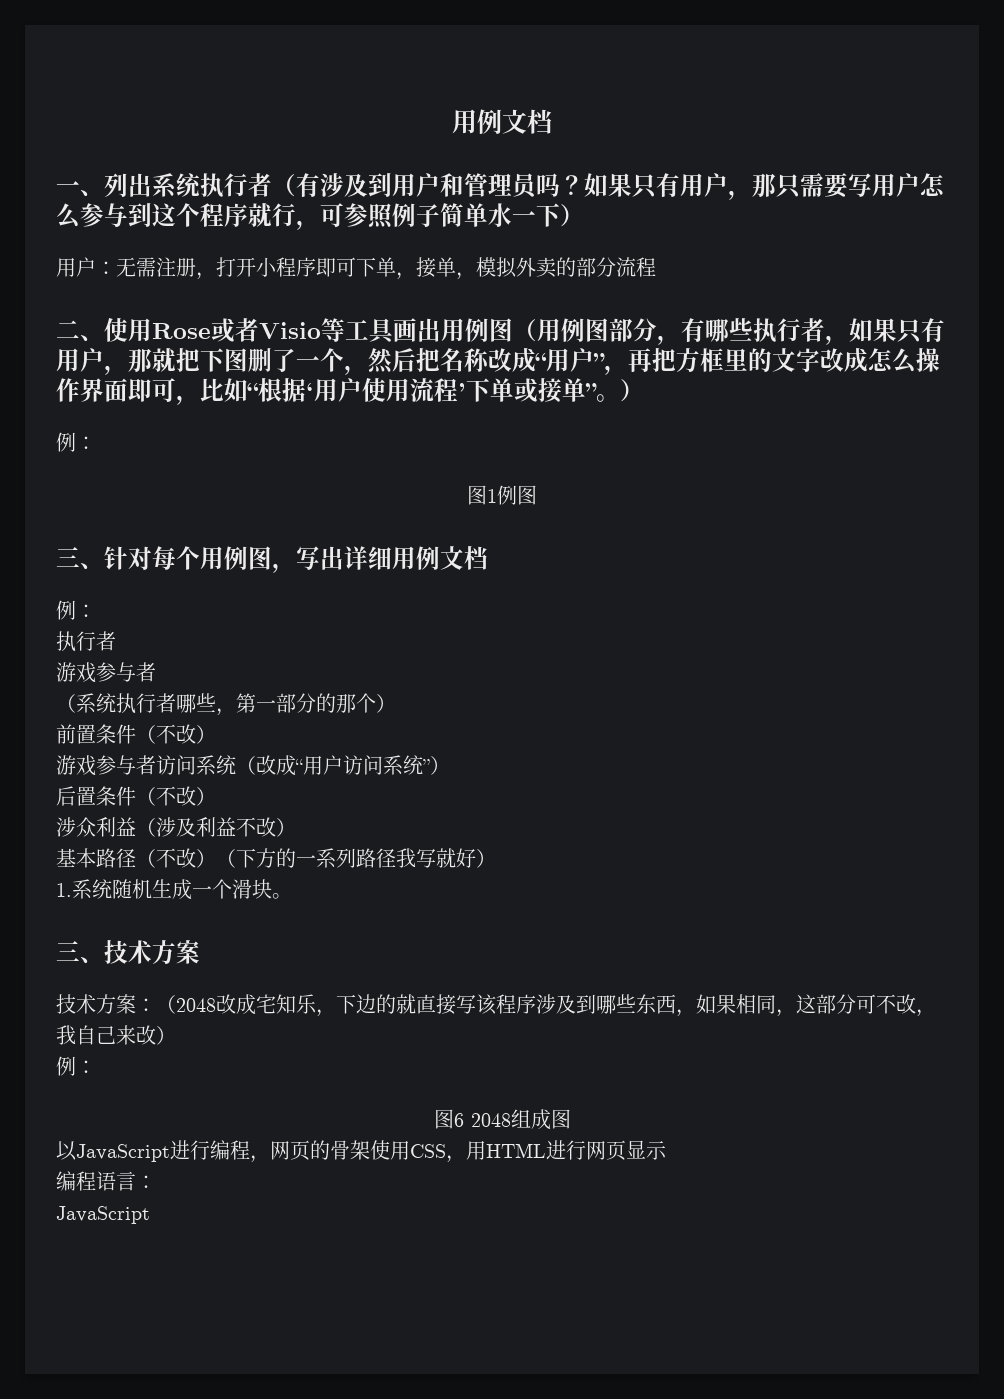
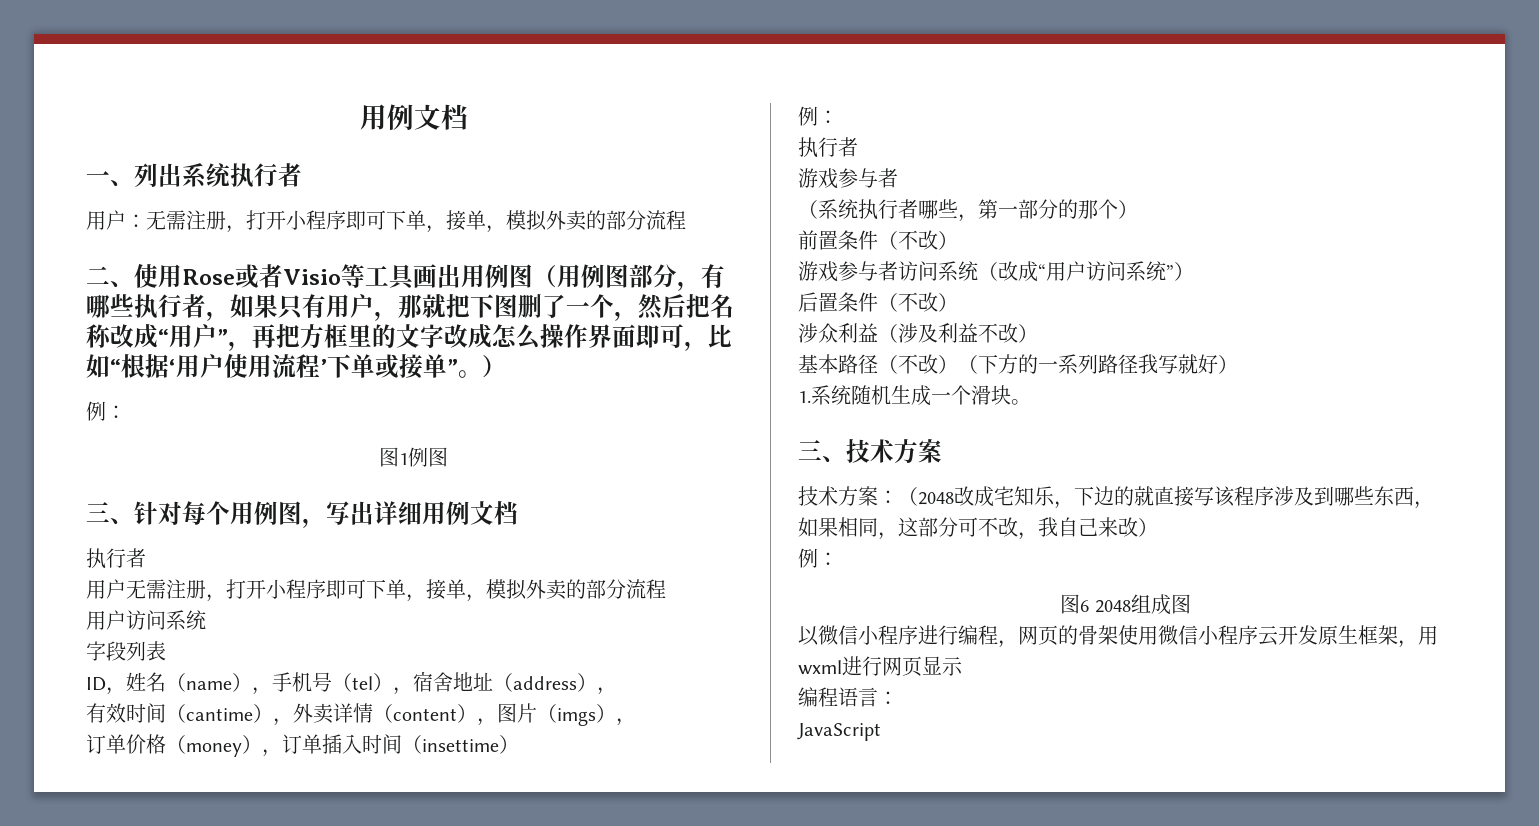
- 一、列出系统执行者（有涉及到用户和管理员吗？如果只有用户，那只需要写用户怎么参与到这个程序就行，可参照例子简单水一下）
+ 一、列出系统执行者
  三、针对每个用例图，写出详细用例文档
+ 执行者
+ 用户无需注册，打开小程序即可下单，接单，模拟外卖的部分流程
+ 用户访问系统
+ 字段列表
+ ID，姓名（name），手机号（tel），宿舍地址（address），
+ 有效时间（cantime），外卖详情（content），图片（imgs），
+ 订单价格（money），订单插入时间（insettime）
- 以JavaScript进行编程，网页的骨架使用CSS，用HTML进行网页显示
+ 以微信小程序进行编程，网页的骨架使用微信小程序云开发原生框架，用wxml进行网页显示

